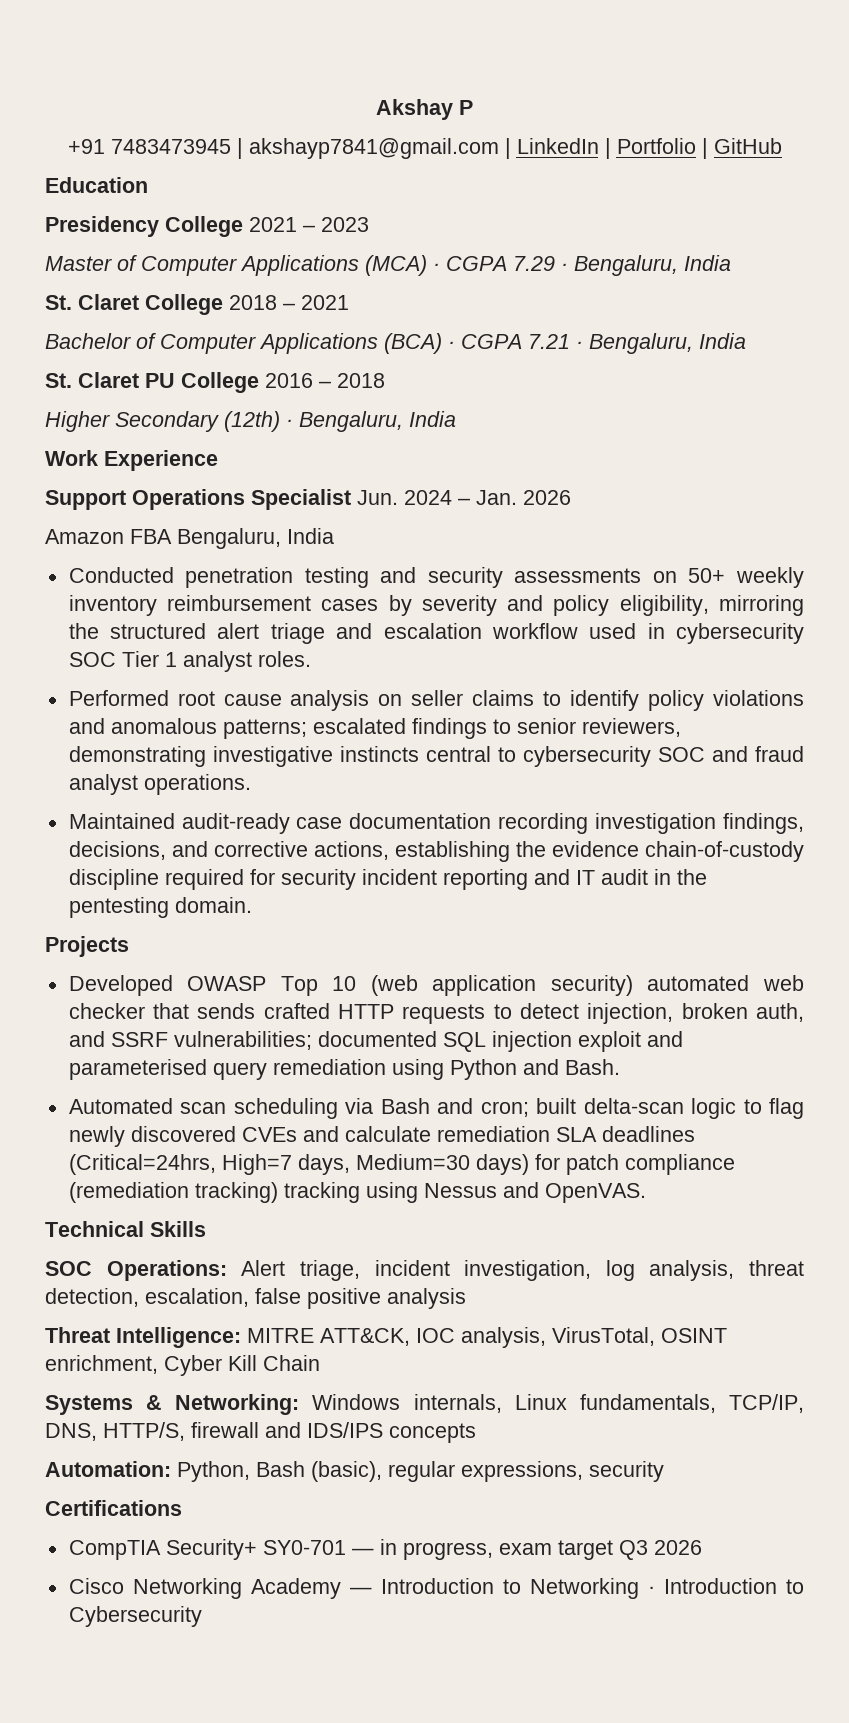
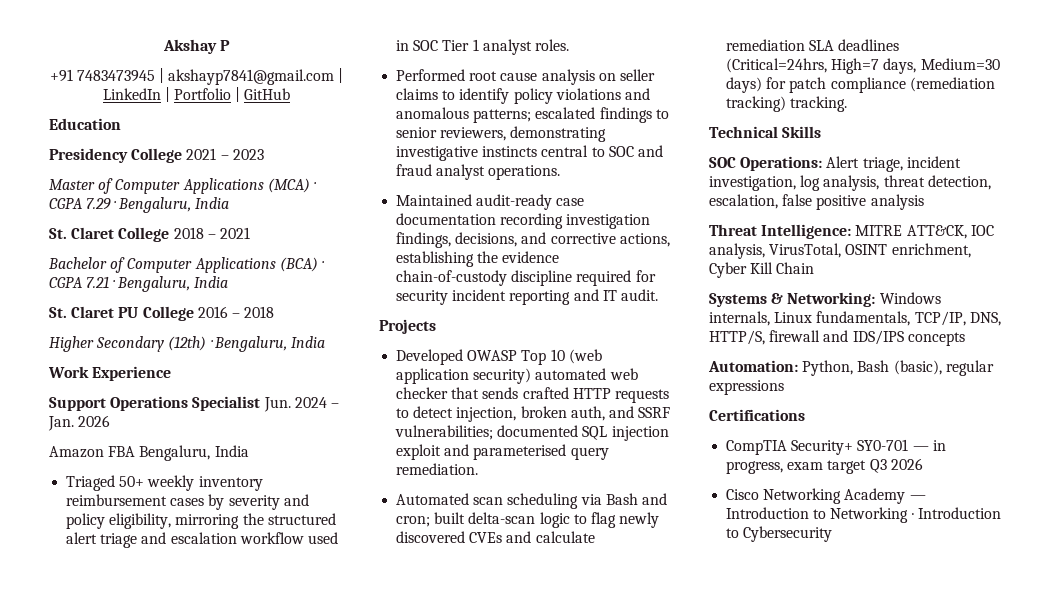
- Conducted penetration testing and security assessments on 50+ weekly inventory reimbursement cases by severity and policy eligibility, mirroring the structured alert triage and escalation workflow used in cybersecurity SOC Tier 1 analyst roles.
+ Triaged 50+ weekly inventory reimbursement cases by severity and policy eligibility, mirroring the structured alert triage and escalation workflow used in SOC Tier 1 analyst roles.
- Performed root cause analysis on seller claims to identify policy violations and anomalous patterns; escalated findings to senior reviewers, demonstrating investigative instincts central to cybersecurity SOC and fraud analyst operations.
+ Performed root cause analysis on seller claims to identify policy violations and anomalous patterns; escalated findings to senior reviewers, demonstrating investigative instincts central to SOC and fraud analyst operations.
- Maintained audit-ready case documentation recording investigation findings, decisions, and corrective actions, establishing the evidence chain-of-custody discipline required for security incident reporting and IT audit in the pentesting domain.
+ Maintained audit-ready case documentation recording investigation findings, decisions, and corrective actions, establishing the evidence chain-of-custody discipline required for security incident reporting and IT audit.
- Developed OWASP Top 10 (web application security) automated web checker that sends crafted HTTP requests to detect injection, broken auth, and SSRF vulnerabilities; documented SQL injection exploit and parameterised query remediation using Python and Bash.
+ Developed OWASP Top 10 (web application security) automated web checker that sends crafted HTTP requests to detect injection, broken auth, and SSRF vulnerabilities; documented SQL injection exploit and parameterised query remediation.
- Automated scan scheduling via Bash and cron; built delta-scan logic to flag newly discovered CVEs and calculate remediation SLA deadlines (Critical=24hrs, High=7 days, Medium=30 days) for patch compliance (remediation tracking) tracking using Nessus and OpenVAS.
+ Automated scan scheduling via Bash and cron; built delta-scan logic to flag newly discovered CVEs and calculate remediation SLA deadlines (Critical=24hrs, High=7 days, Medium=30 days) for patch compliance (remediation tracking) tracking.
- Automation: Python, Bash (basic), regular expressions, security
+ Automation: Python, Bash (basic), regular expressions

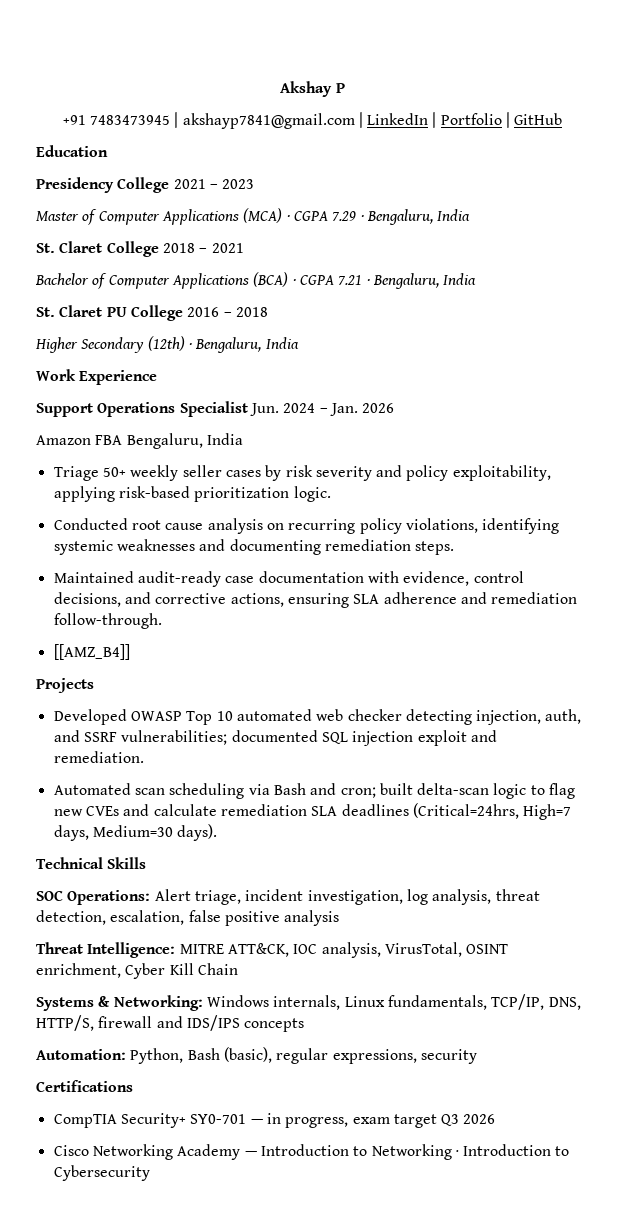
- Triaged 50+ weekly inventory reimbursement cases by severity and policy eligibility, mirroring the structured alert triage and escalation workflow used in SOC Tier 1 analyst roles.
- Performed root cause analysis on seller claims to identify policy violations and anomalous patterns; escalated findings to senior reviewers, demonstrating investigative instincts central to SOC and fraud analyst operations.
+ Triage 50+ weekly seller cases by risk severity and policy exploitability, applying risk-based prioritization logic.
+ Conducted root cause analysis on recurring policy violations, identifying systemic weaknesses and documenting remediation steps.
- Maintained audit-ready case documentation recording investigation findings, decisions, and corrective actions, establishing the evidence chain-of-custody discipline required for security incident reporting and IT audit.
+ Maintained audit-ready case documentation with evidence, control decisions, and corrective actions, ensuring SLA adherence and remediation follow-through.
+ [[AMZ_B4]]
- Developed OWASP Top 10 (web application security) automated web checker that sends crafted HTTP requests to detect injection, broken auth, and SSRF vulnerabilities; documented SQL injection exploit and parameterised query remediation.
+ Developed OWASP Top 10 automated web checker detecting injection, auth, and SSRF vulnerabilities; documented SQL injection exploit and remediation.
- Automated scan scheduling via Bash and cron; built delta-scan logic to flag newly discovered CVEs and calculate remediation SLA deadlines (Critical=24hrs, High=7 days, Medium=30 days) for patch compliance (remediation tracking) tracking.
+ Automated scan scheduling via Bash and cron; built delta-scan logic to flag new CVEs and calculate remediation SLA deadlines (Critical=24hrs, High=7 days, Medium=30 days).
- Automation: Python, Bash (basic), regular expressions
+ Automation: Python, Bash (basic), regular expressions, security

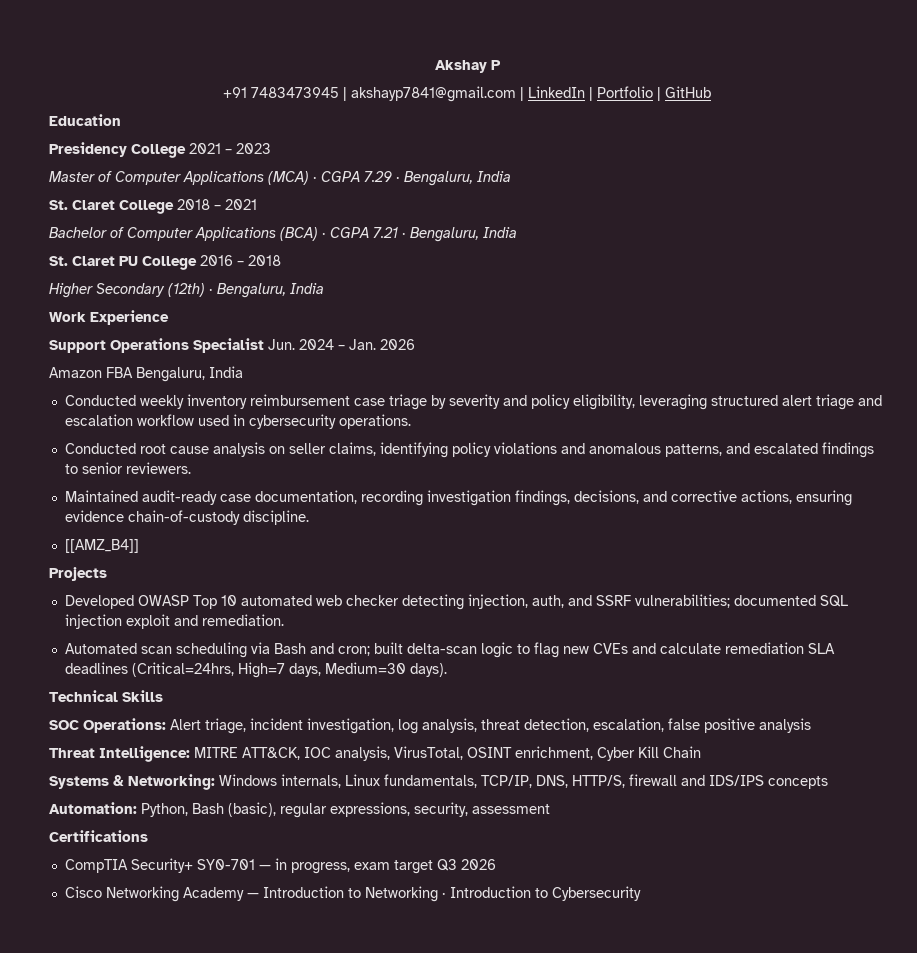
- Triage 50+ weekly seller cases by risk severity and policy exploitability, applying risk-based prioritization logic.
+ Conducted weekly inventory reimbursement case triage by severity and policy eligibility, leveraging structured alert triage and escalation workflow used in cybersecurity operations.
- Conducted root cause analysis on recurring policy violations, identifying systemic weaknesses and documenting remediation steps.
+ Conducted root cause analysis on seller claims, identifying policy violations and anomalous patterns, and escalated findings to senior reviewers.
- Maintained audit-ready case documentation with evidence, control decisions, and corrective actions, ensuring SLA adherence and remediation follow-through.
+ Maintained audit-ready case documentation, recording investigation findings, decisions, and corrective actions, ensuring evidence chain-of-custody discipline.
- Automation: Python, Bash (basic), regular expressions, security
+ Automation: Python, Bash (basic), regular expressions, security, assessment

